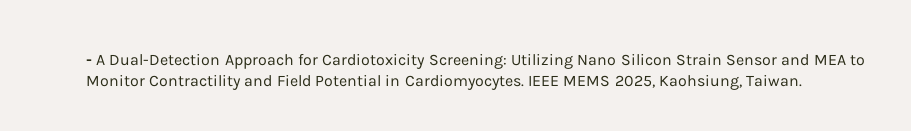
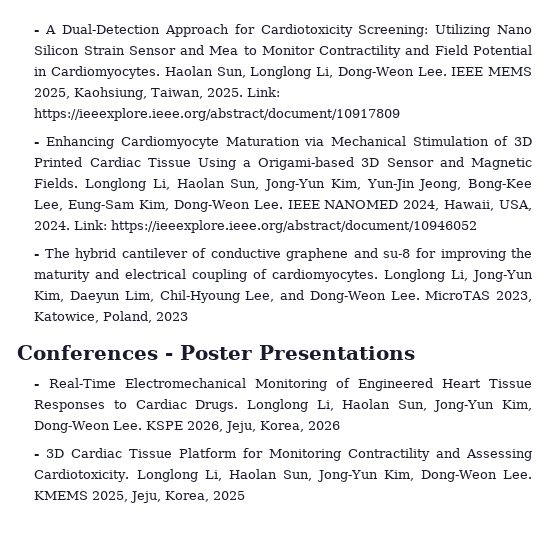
- - A Dual-Detection Approach for Cardiotoxicity Screening: Utilizing Nano Silicon Strain Sensor and MEA to Monitor Contractility and Field Potential in Cardiomyocytes.
+ - A Dual-Detection Approach for Cardiotoxicity Screening: Utilizing Nano Silicon Strain Sensor and Mea to Monitor Contractility and Field Potential in Cardiomyocytes.
- IEEE MEMS 2025, Kaohsiung, Taiwan.
+ Haolan Sun, Longlong Li, Dong-Weon Lee. IEEE MEMS 2025, Kaohsiung, Taiwan, 2025. Link: https://ieeexplore.ieee.org/abstract/document/10917809
+ - Enhancing Cardiomyocyte Maturation via Mechanical Stimulation of 3D Printed Cardiac Tissue Using a Origami-based 3D Sensor and Magnetic Fields. Longlong Li, Haolan Sun, Jong-Yun Kim, Yun-Jin Jeong, Bong-Kee Lee, Eung-Sam Kim, Dong-Weon Lee. IEEE NANOMED 2024, Hawaii, USA, 2024. Link: https://ieeexplore.ieee.org/abstract/document/10946052
+ - The hybrid cantilever of conductive graphene and su-8 for improving the maturity and electrical coupling of cardiomyocytes. Longlong Li, Jong-Yun Kim, Daeyun Lim, Chil-Hyoung Lee, and Dong-Weon Lee. MicroTAS 2023, Katowice, Poland, 2023
+ Conferences - Poster Presentations
+ - Real-Time Electromechanical Monitoring of Engineered Heart Tissue Responses to Cardiac Drugs. Longlong Li, Haolan Sun, Jong-Yun Kim, Dong-Weon Lee. KSPE 2026, Jeju, Korea, 2026
+ - 3D Cardiac Tissue Platform for Monitoring Contractility and Assessing Cardiotoxicity. Longlong Li, Haolan Sun, Jong-Yun Kim, Dong-Weon Lee. KMEMS 2025, Jeju, Korea, 2025

